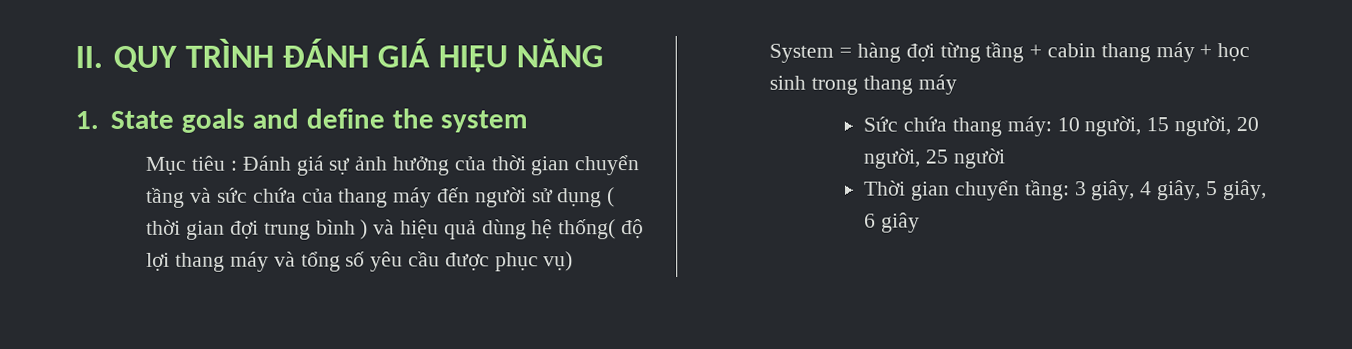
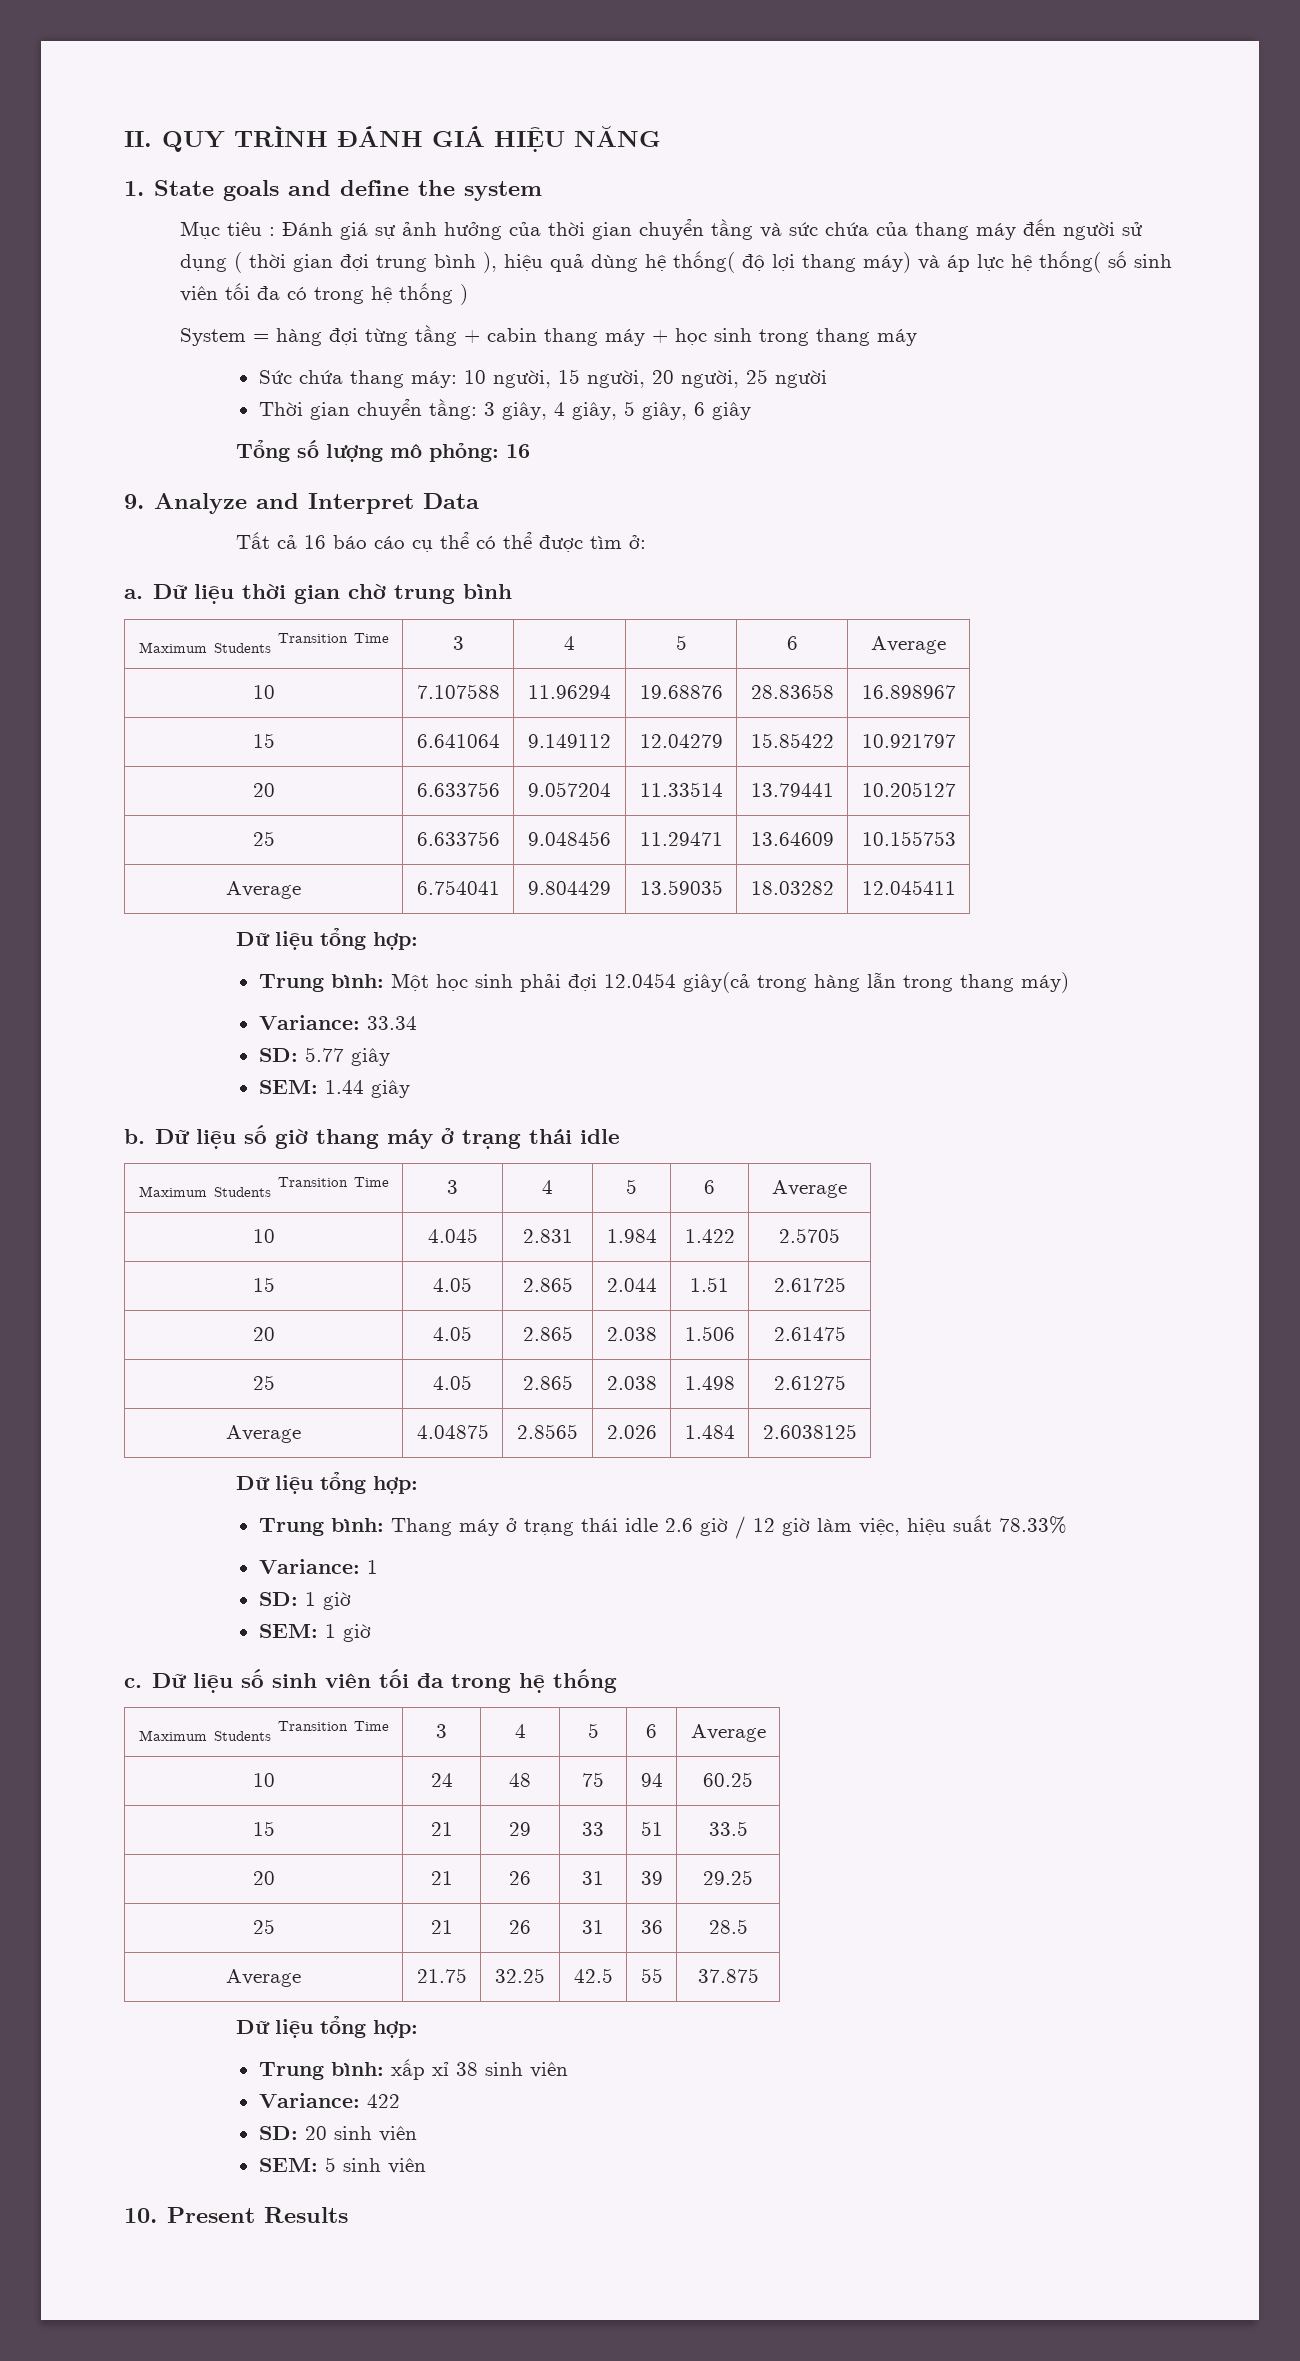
- Mục tiêu : Đánh giá sự ảnh hưởng của thời gian chuyển tầng và sức chứa của thang máy đến người sử dụng ( thời gian đợi trung bình ) và hiệu quả dùng hệ thống( độ lợi thang máy và tổng số yêu cầu được phục vụ)
+ Mục tiêu : Đánh giá sự ảnh hưởng của thời gian chuyển tầng và sức chứa của thang máy đến người sử dụng ( thời gian đợi trung bình ), hiệu quả dùng hệ thống( độ lợi thang máy) và áp lực hệ thống( số sinh viên tối đa có trong hệ thống )
+ Tổng số lượng mô phỏng: 16
+ 9. Analyze and Interpret Data
+ Tất cả 16 báo cáo cụ thể có thể được tìm ở:
+ a. Dữ liệu thời gian chờ trung bình
+ Maximum Students Transition Time | 3 | 4 | 5 | 6 | Average
+ 10 | 7.107588 | 11.96294 | 19.68876 | 28.83658 | 16.898967
+ 15 | 6.641064 | 9.149112 | 12.04279 | 15.85422 | 10.921797
+ 20 | 6.633756 | 9.057204 | 11.33514 | 13.79441 | 10.205127
+ 25 | 6.633756 | 9.048456 | 11.29471 | 13.64609 | 10.155753
+ Average | 6.754041 | 9.804429 | 13.59035 | 18.03282 | 12.045411
+ Dữ liệu tổng hợp:
+ Trung bình: Một học sinh phải đợi 12.0454 giây(cả trong hàng lẫn trong thang máy)
+ Variance: 33.34
+ SD: 5.77 giây
+ SEM: 1.44 giây
+ b. Dữ liệu số giờ thang máy ở trạng thái idle
+ Maximum Students Transition Time | 3 | 4 | 5 | 6 | Average
+ 10 | 4.045 | 2.831 | 1.984 | 1.422 | 2.5705
+ 15 | 4.05 | 2.865 | 2.044 | 1.51 | 2.61725
+ 20 | 4.05 | 2.865 | 2.038 | 1.506 | 2.61475
+ 25 | 4.05 | 2.865 | 2.038 | 1.498 | 2.61275
+ Average | 4.04875 | 2.8565 | 2.026 | 1.484 | 2.6038125
+ Dữ liệu tổng hợp:
+ Trung bình: Thang máy ở trạng thái idle 2.6 giờ / 12 giờ làm việc, hiệu suất 78.33%
+ Variance: 1
+ SD: 1 giờ
+ SEM: 1 giờ
+ c. Dữ liệu số sinh viên tối đa trong hệ thống
+ Maximum Students Transition Time | 3 | 4 | 5 | 6 | Average
+ 10 | 24 | 48 | 75 | 94 | 60.25
+ 15 | 21 | 29 | 33 | 51 | 33.5
+ 20 | 21 | 26 | 31 | 39 | 29.25
+ 25 | 21 | 26 | 31 | 36 | 28.5
+ Average | 21.75 | 32.25 | 42.5 | 55 | 37.875
+ Dữ liệu tổng hợp:
+ Trung bình: xấp xỉ 38 sinh viên
+ Variance: 422
+ SD: 20 sinh viên
+ SEM: 5 sinh viên
+ 10. Present Results

